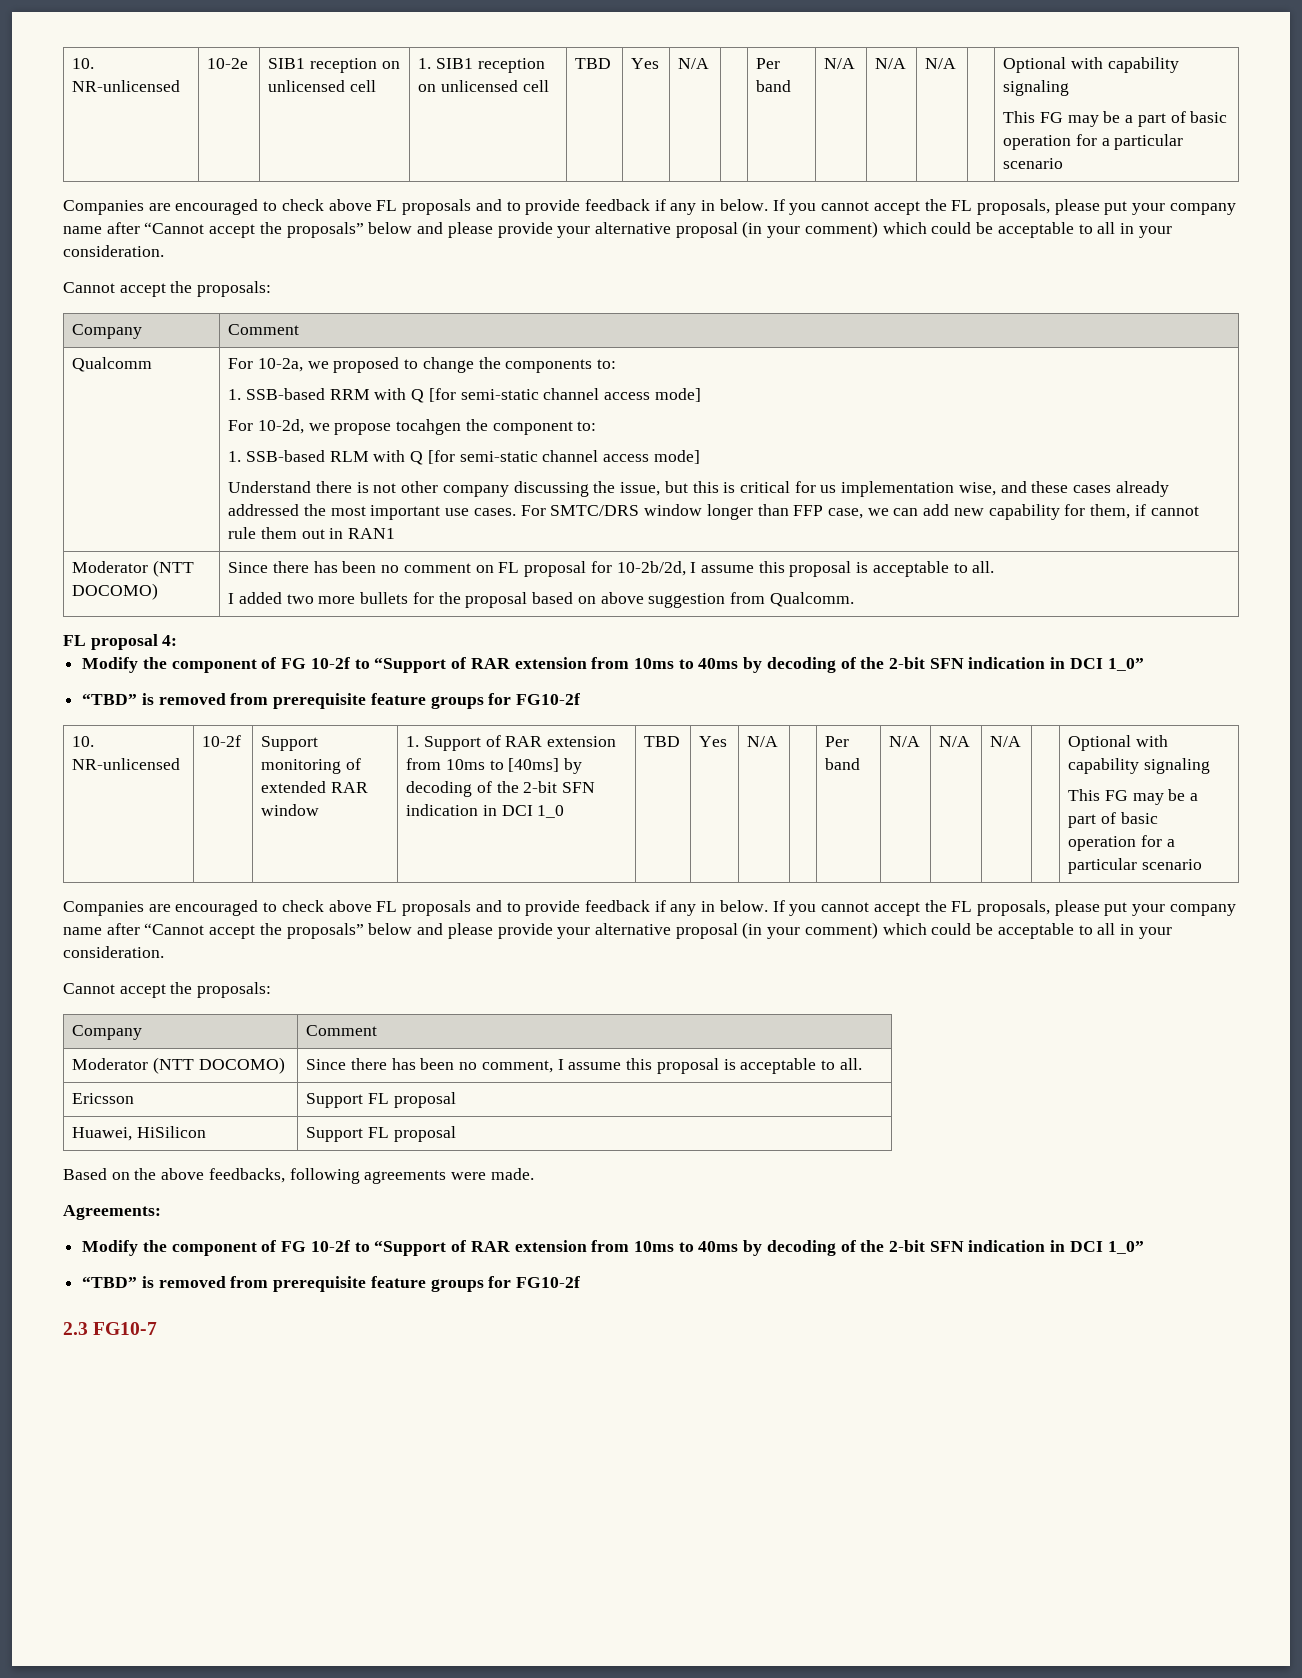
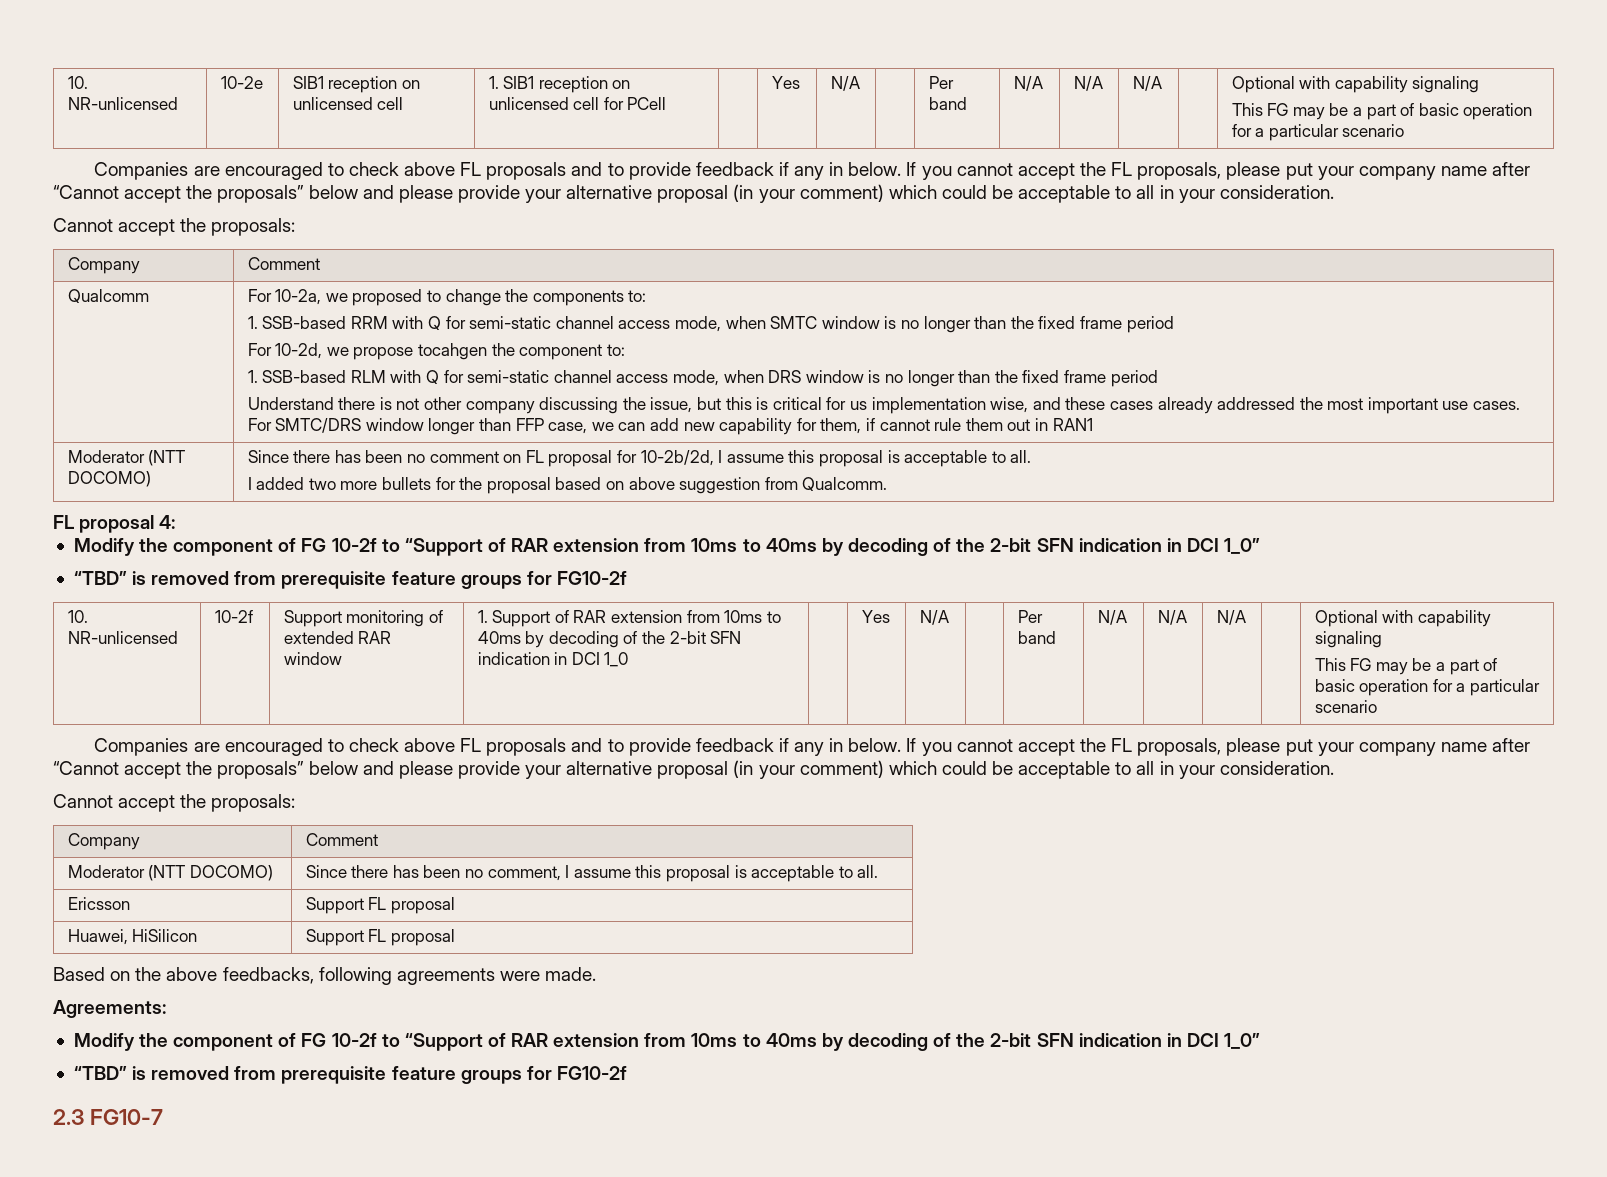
- 10. NR-unlicensed | 10-2e | SIB1 reception on unlicensed cell | 1. SIB1 reception on unlicensed cell | TBD | Yes | N/A | | Per band | N/A | N/A | N/A | | Optional with capability signaling
+ 10. NR-unlicensed | 10-2e | SIB1 reception on unlicensed cell | 1. SIB1 reception on unlicensed cell for PCell | | Yes | N/A | | Per band | N/A | N/A | N/A | | Optional with capability signaling
- 1. SSB-based RRM with Q [for semi-static channel access mode]
+ 1. SSB-based RRM with Q for semi-static channel access mode, when SMTC window is no longer than the fixed frame period
- 1. SSB-based RLM with Q [for semi-static channel access mode]
+ 1. SSB-based RLM with Q for semi-static channel access mode, when DRS window is no longer than the fixed frame period
- 1. Support of RAR extension from 10ms to [40ms] by decoding of the 2-bit SFN indication in DCI 1_0 | TBD
+ 1. Support of RAR extension from 10ms to 40ms by decoding of the 2-bit SFN indication in DCI 1_0

